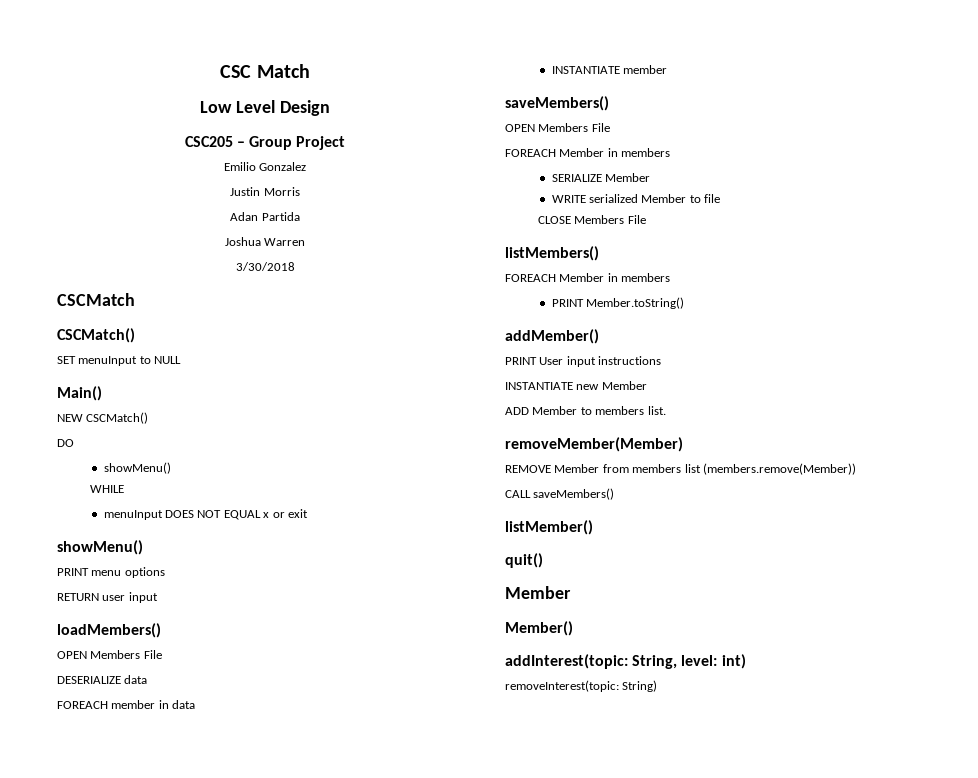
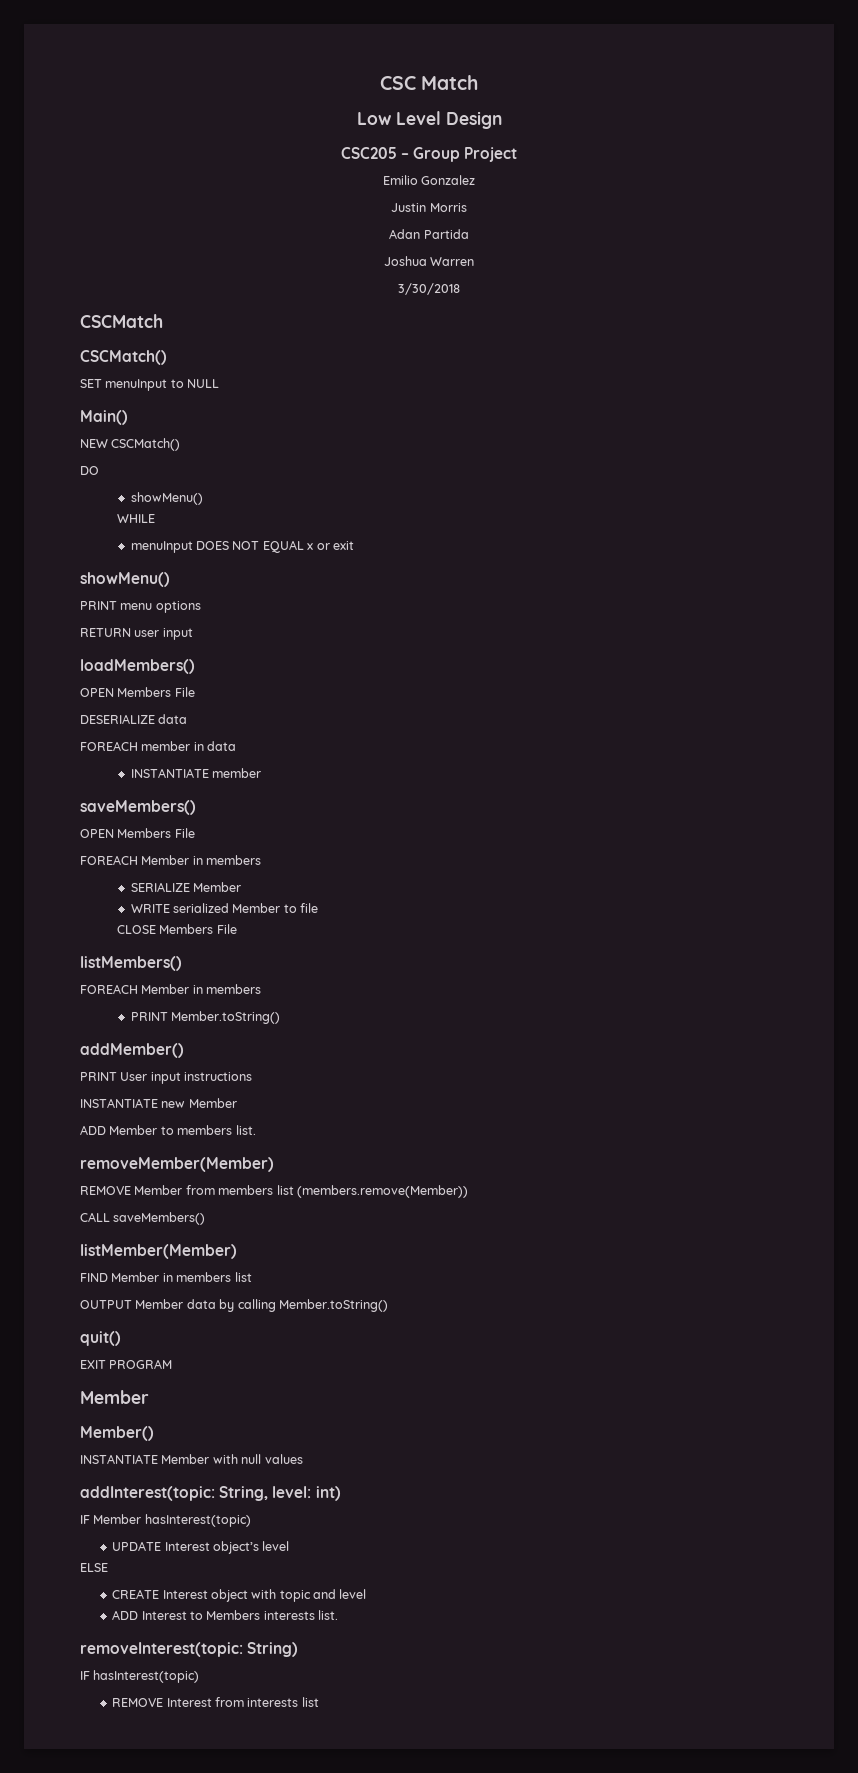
- listMember()
+ listMember(Member)
+ FIND Member in members list
+ OUTPUT Member data by calling Member.toString()
+ EXIT PROGRAM
+ INSTANTIATE Member with null values
+ IF Member hasInterest(topic)
+ UPDATE Interest object’s level
+ ELSE
+ CREATE Interest object with topic and level
+ ADD Interest to Members interests list.
  removeInterest(topic: String)
+ IF hasInterest(topic)
+ REMOVE Interest from interests list

